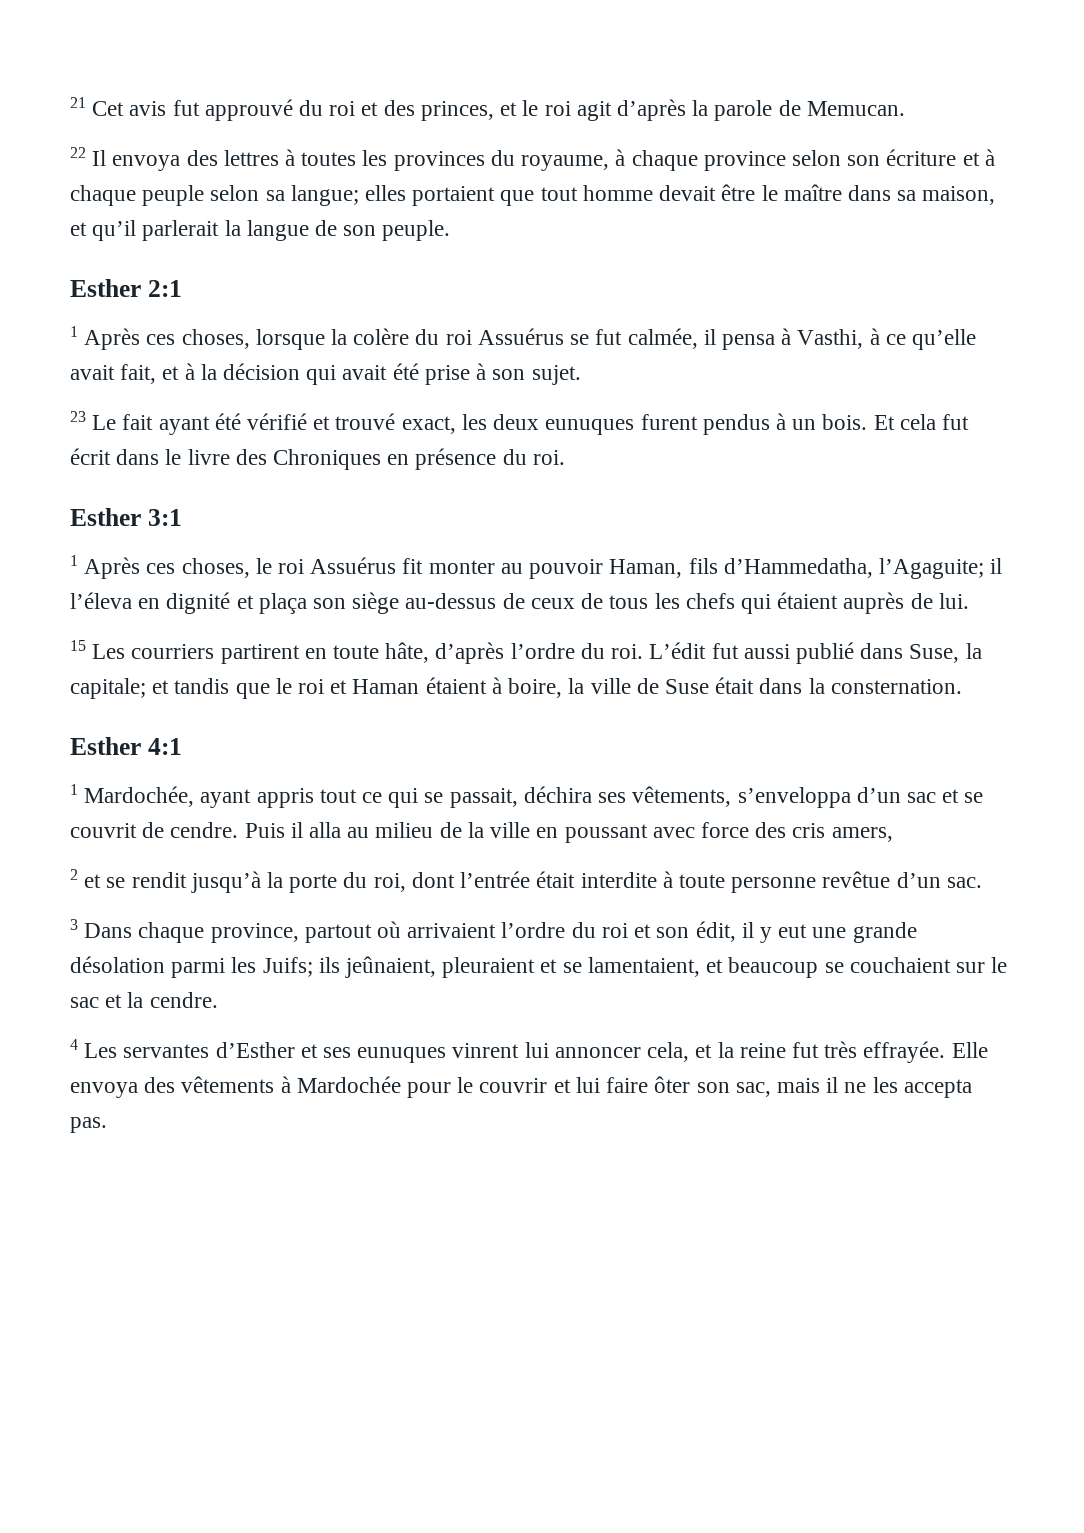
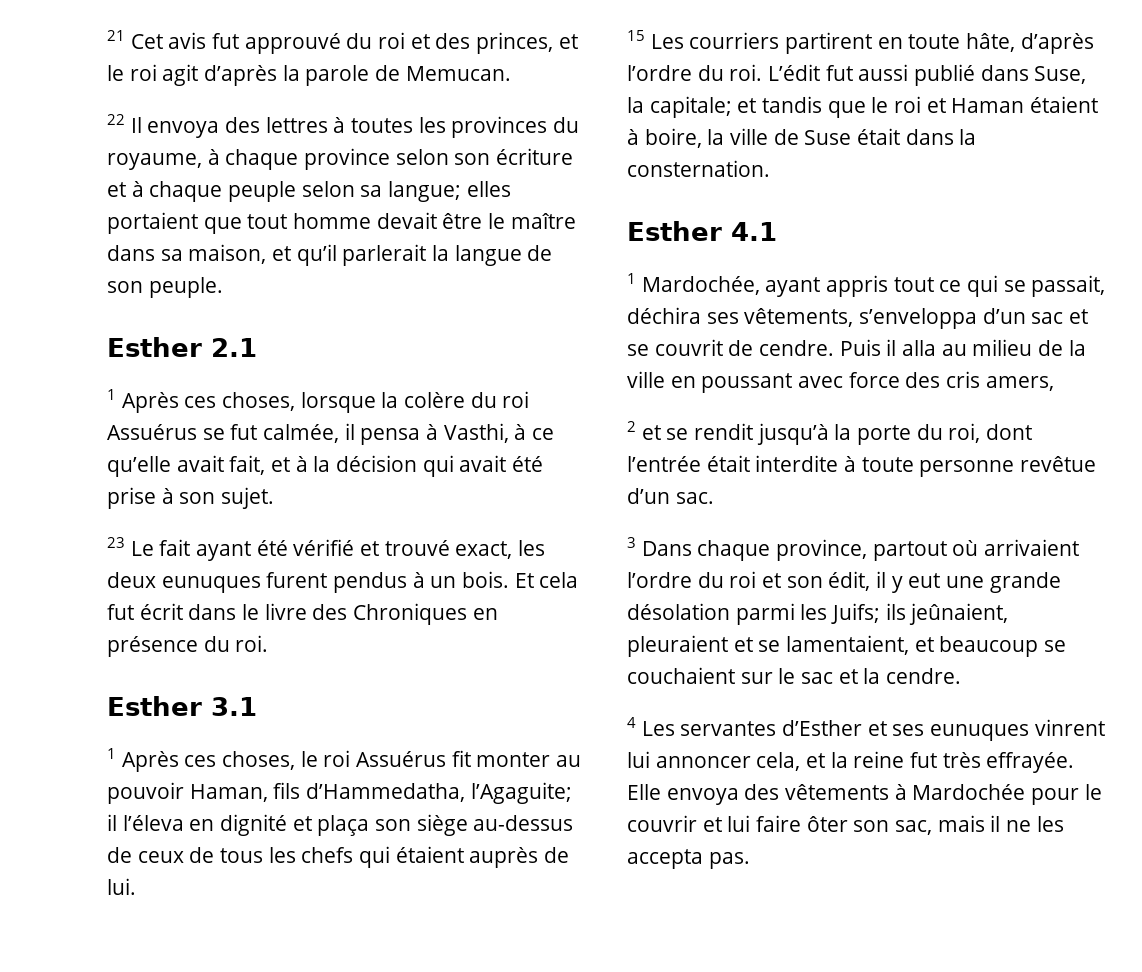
- Esther 2:1
+ Esther 2.1
- Esther 3:1
+ Esther 3.1
- Esther 4:1
+ Esther 4.1

